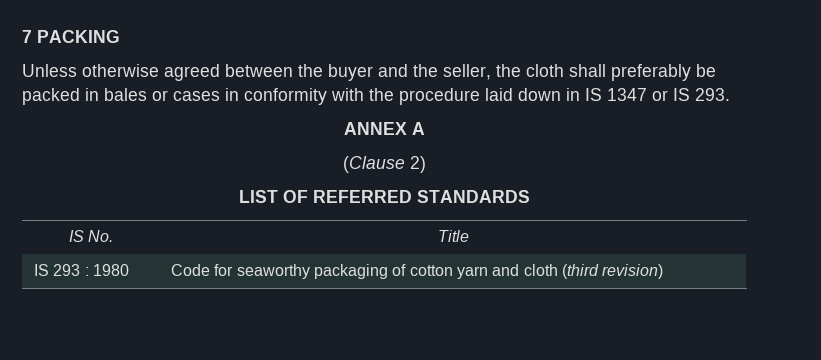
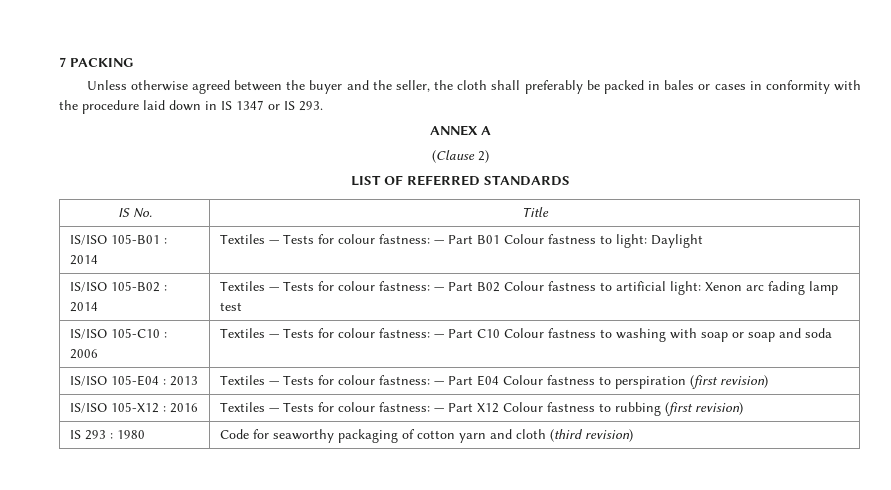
+ IS/ISO 105-B01 : 2014 | Textiles — Tests for colour fastness: — Part B01 Colour fastness to light: Daylight
+ IS/ISO 105-B02 : 2014 | Textiles — Tests for colour fastness: — Part B02 Colour fastness to artificial light: Xenon arc fading lamp test
+ IS/ISO 105-C10 : 2006 | Textiles — Tests for colour fastness: — Part C10 Colour fastness to washing with soap or soap and soda
+ IS/ISO 105-E04 : 2013 | Textiles — Tests for colour fastness: — Part E04 Colour fastness to perspiration (first revision)
+ IS/ISO 105-X12 : 2016 | Textiles — Tests for colour fastness: — Part X12 Colour fastness to rubbing (first revision)

